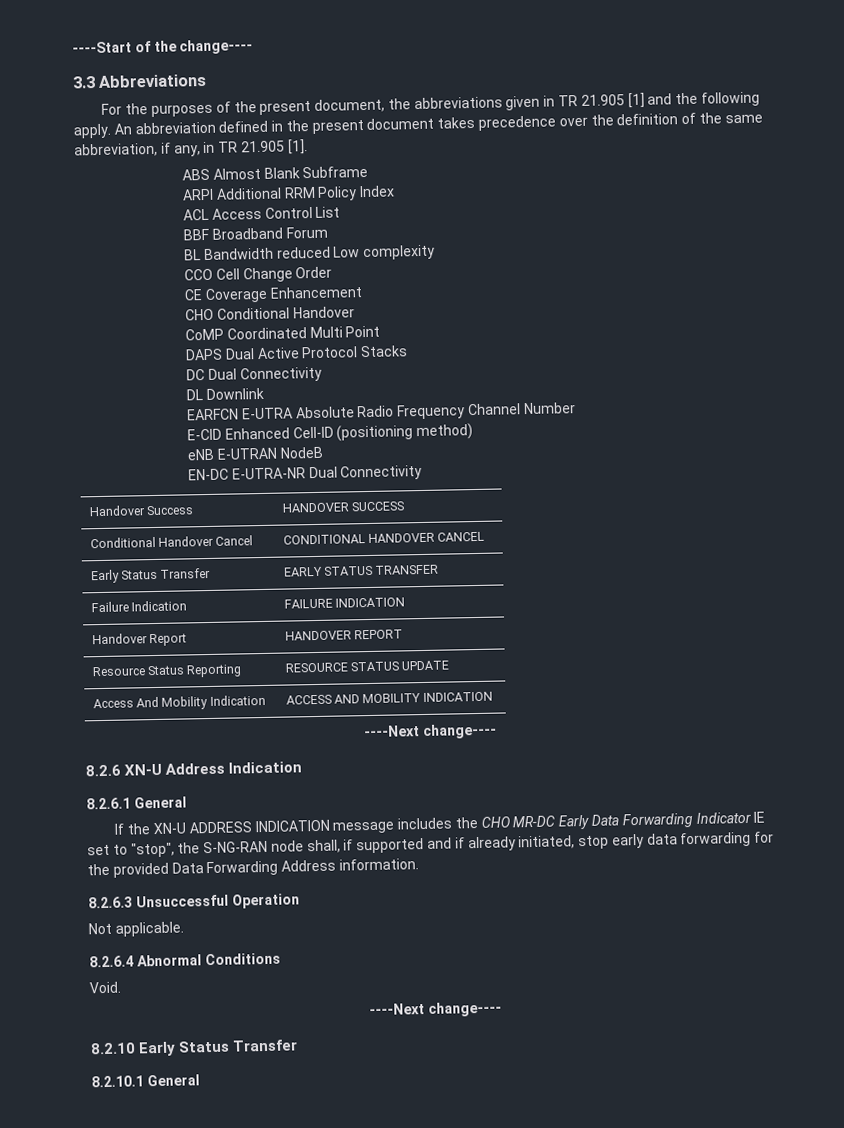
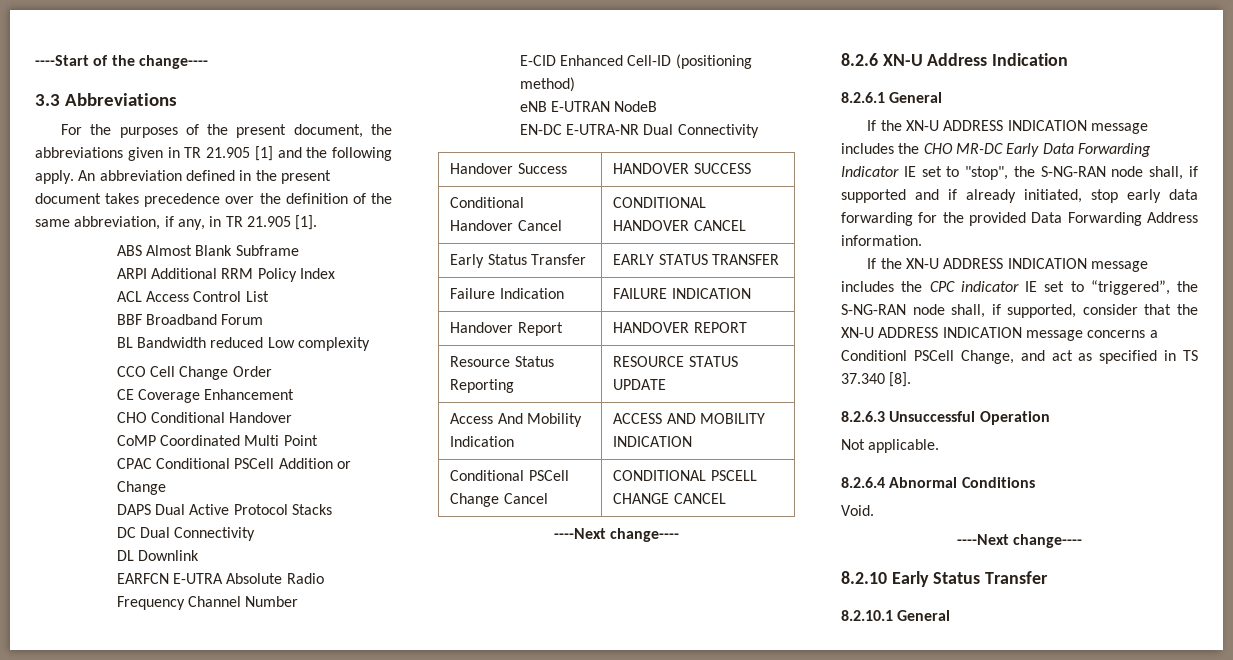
+ CPAC Conditional PSCell Addition or Change
+ Conditional PSCell Change Cancel | CONDITIONAL PSCELL CHANGE CANCEL
+ If the XN-U ADDRESS INDICATION message includes the CPC indicator IE set to “triggered”, the S-NG-RAN node shall, if supported, consider that the XN-U ADDRESS INDICATION message concerns a Conditionl PSCell Change, and act as specified in TS 37.340 [8].

